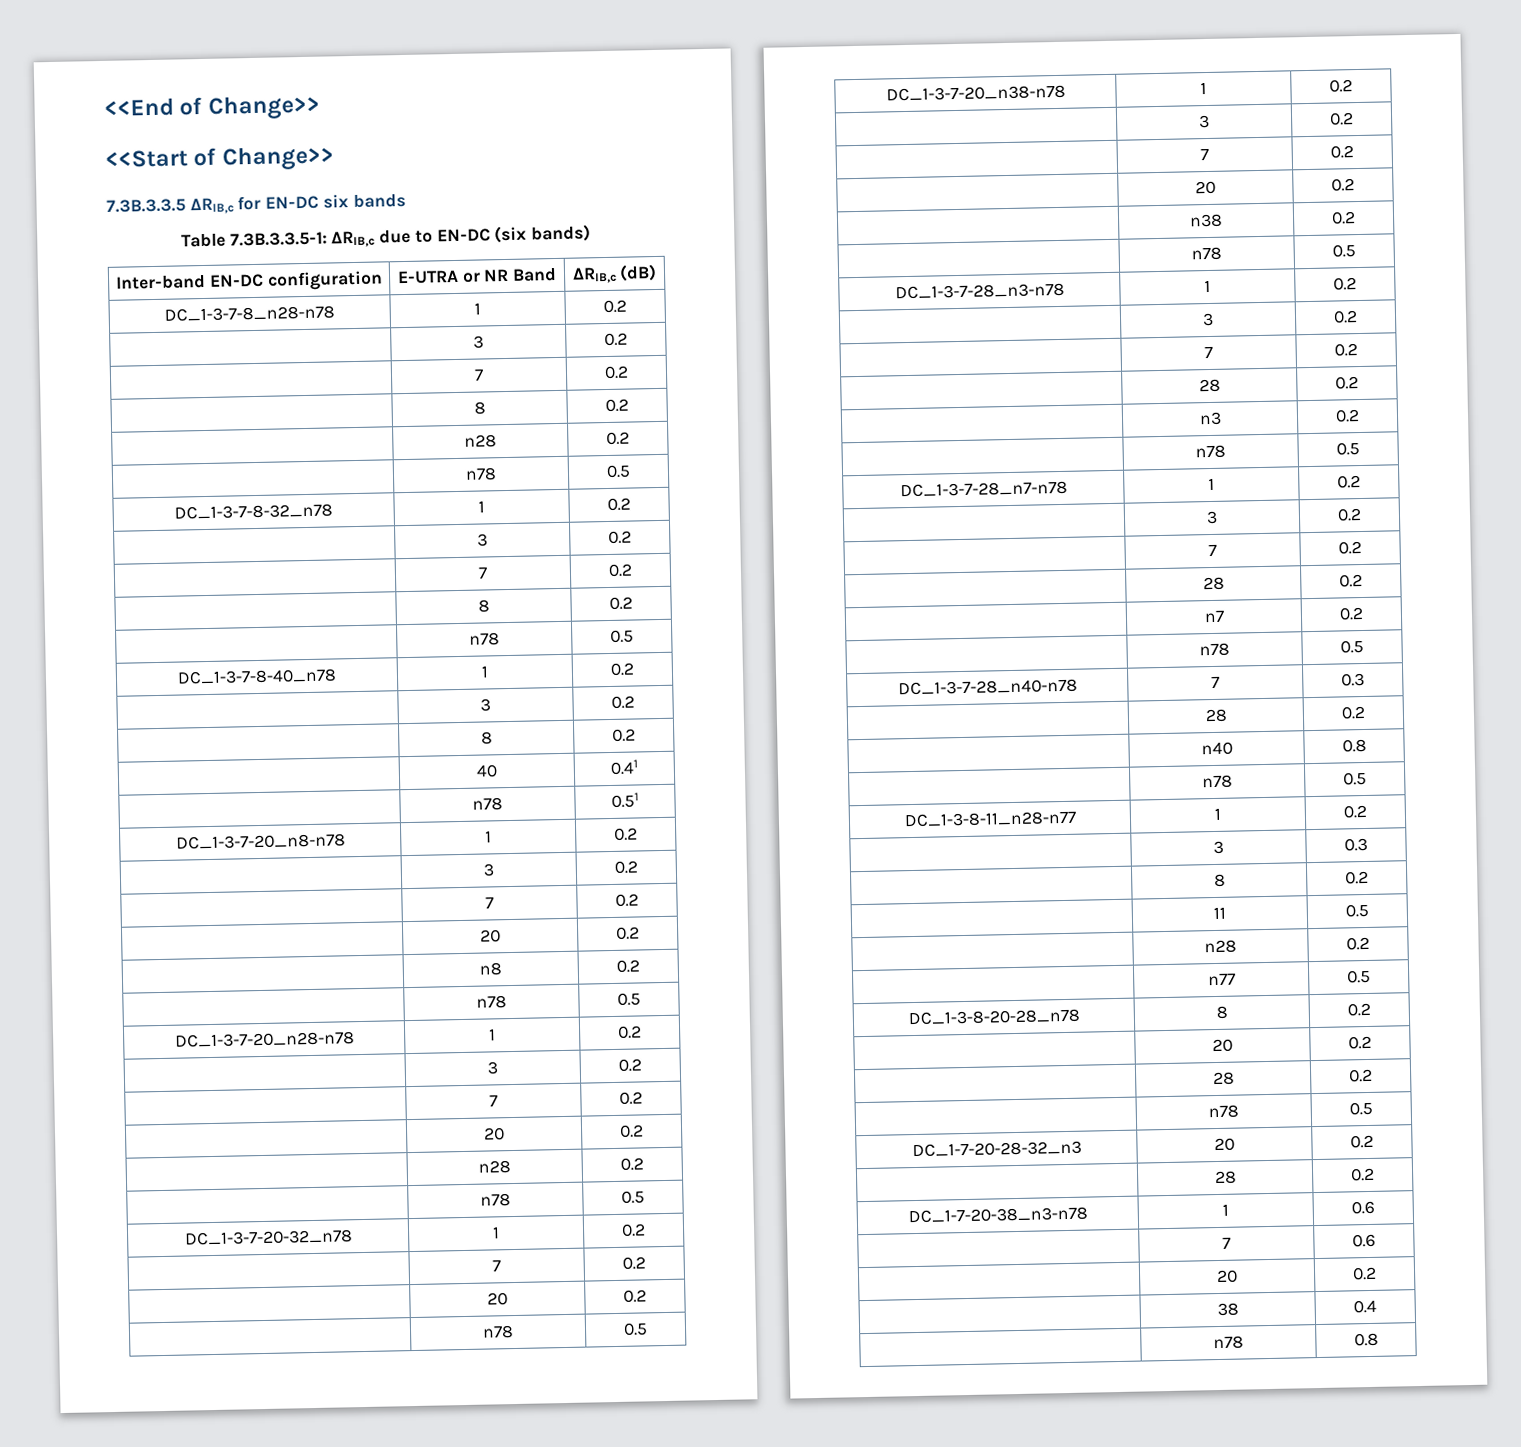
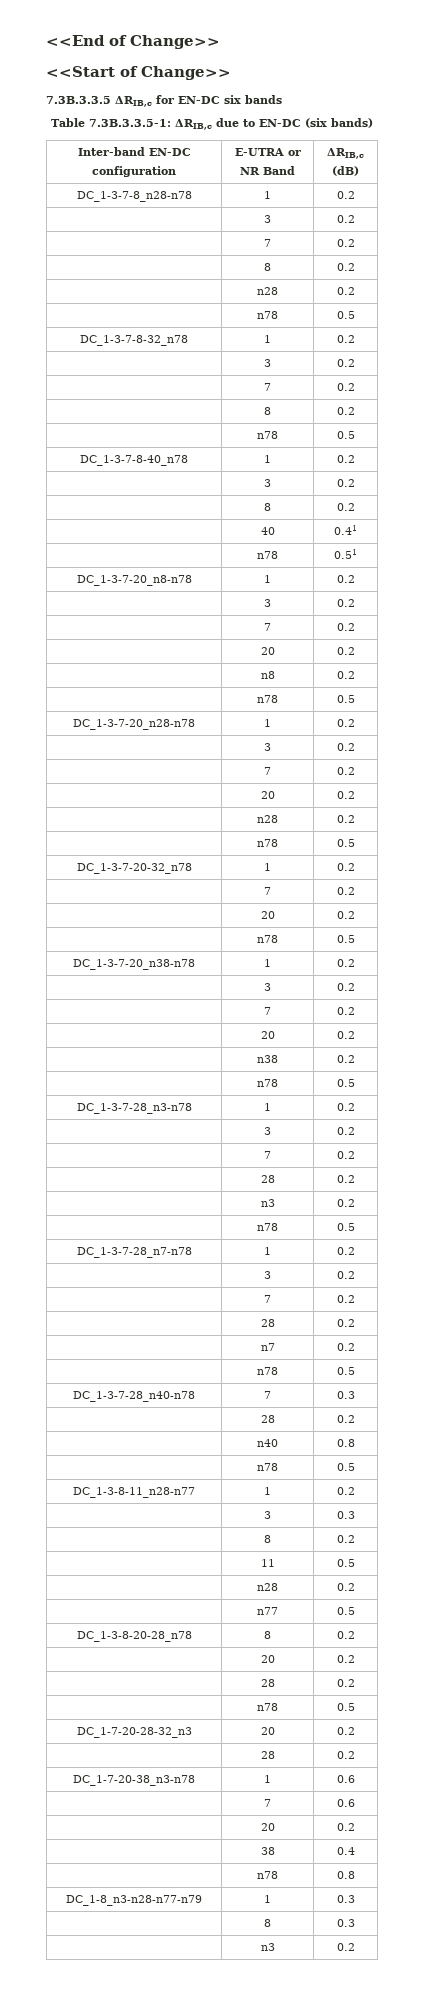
+ DC_1-8_n3-n28-n77-n79 | 1 | 0.3
+ | 8 | 0.3
+ | n3 | 0.2

